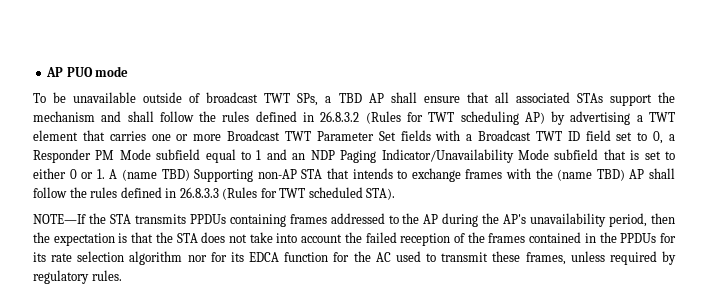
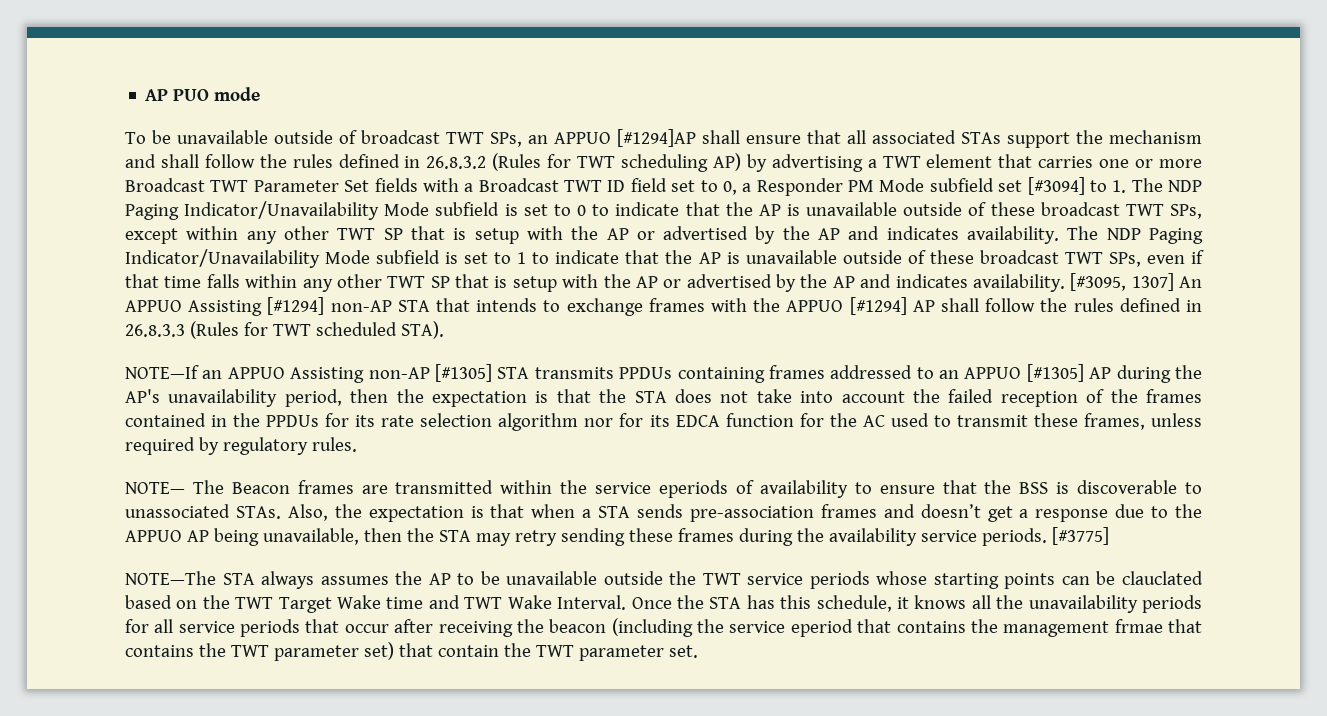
- To be unavailable outside of broadcast TWT SPs, a TBD AP shall ensure that all associated STAs support the mechanism and shall follow the rules defined in 26.8.3.2 (Rules for TWT scheduling AP) by advertising a TWT element that carries one or more Broadcast TWT Parameter Set fields with a Broadcast TWT ID field set to 0, a Responder PM Mode subfield equal to 1 and an NDP Paging Indicator/Unavailability Mode subfield that is set to either 0 or 1. A (name TBD) Supporting non-AP STA that intends to exchange frames with the (name TBD) AP shall follow the rules defined in 26.8.3.3 (Rules for TWT scheduled STA).
+ To be unavailable outside of broadcast TWT SPs, an APPUO [#1294]AP shall ensure that all associated STAs support the mechanism and shall follow the rules defined in 26.8.3.2 (Rules for TWT scheduling AP) by advertising a TWT element that carries one or more Broadcast TWT Parameter Set fields with a Broadcast TWT ID field set to 0, a Responder PM Mode subfield set [#3094] to 1. The NDP Paging Indicator/Unavailability Mode subfield is set to 0 to indicate that the AP is unavailable outside of these broadcast TWT SPs, except within any other TWT SP that is setup with the AP or advertised by the AP and indicates availability. The NDP Paging Indicator/Unavailability Mode subfield is set to 1 to indicate that the AP is unavailable outside of these broadcast TWT SPs, even if that time falls within any other TWT SP that is setup with the AP or advertised by the AP and indicates availability. [#3095, 1307] An APPUO Assisting [#1294] non-AP STA that intends to exchange frames with the APPUO [#1294] AP shall follow the rules defined in 26.8.3.3 (Rules for TWT scheduled STA).
- NOTE—If the STA transmits PPDUs containing frames addressed to the AP during the AP's unavailability period, then the expectation is that the STA does not take into account the failed reception of the frames contained in the PPDUs for its rate selection algorithm nor for its EDCA function for the AC used to transmit these frames, unless required by regulatory rules.
+ NOTE—If an APPUO Assisting non-AP [#1305] STA transmits PPDUs containing frames addressed to an APPUO [#1305] AP during the AP's unavailability period, then the expectation is that the STA does not take into account the failed reception of the frames contained in the PPDUs for its rate selection algorithm nor for its EDCA function for the AC used to transmit these frames, unless required by regulatory rules.
+ NOTE— The Beacon frames are transmitted within the service eperiods of availability to ensure that the BSS is discoverable to unassociated STAs. Also, the expectation is that when a STA sends pre-association frames and doesn’t get a response due to the APPUO AP being unavailable, then the STA may retry sending these frames during the availability service periods. [#3775]
+ NOTE—The STA always assumes the AP to be unavailable outside the TWT service periods whose starting points can be clauclated based on the TWT Target Wake time and TWT Wake Interval. Once the STA has this schedule, it knows all the unavailability periods for all service periods that occur after receiving the beacon (including the service eperiod that contains the management frmae that contains the TWT parameter set) that contain the TWT parameter set.

